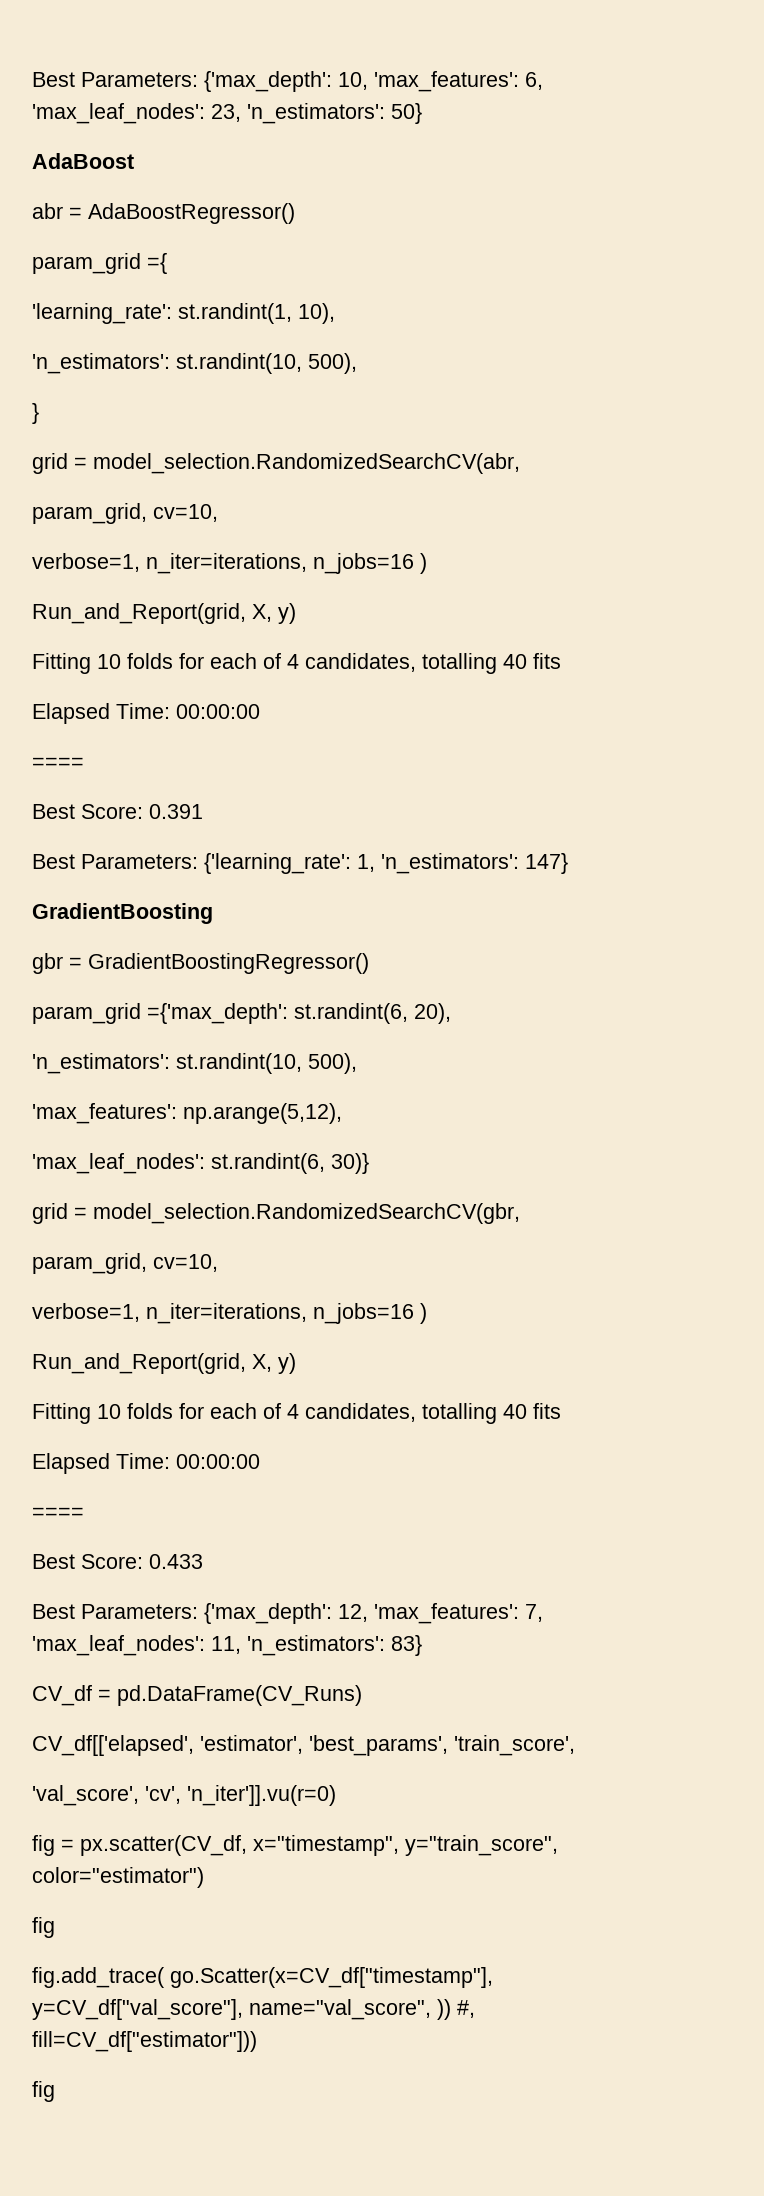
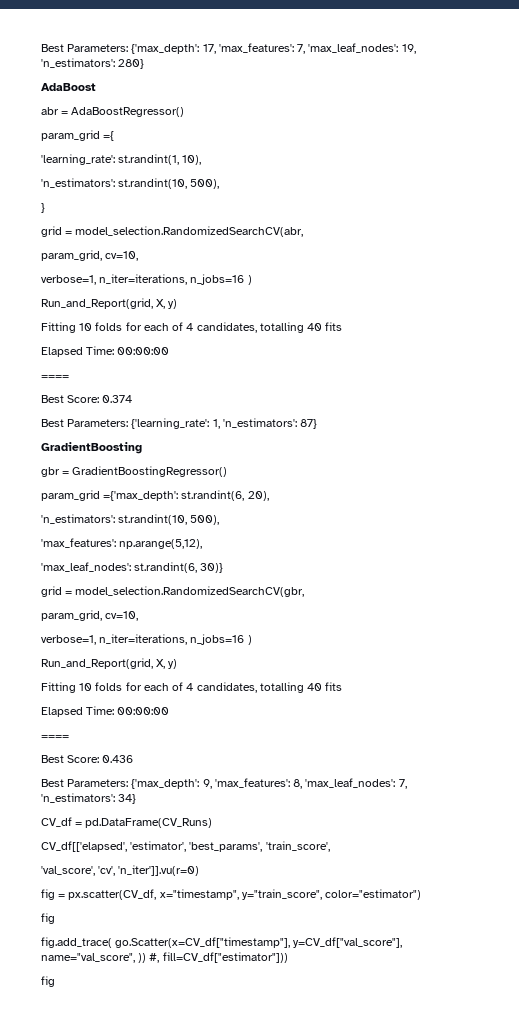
- Best Parameters: {'max_depth': 10, 'max_features': 6, 'max_leaf_nodes': 23, 'n_estimators': 50}
+ Best Parameters: {'max_depth': 17, 'max_features': 7, 'max_leaf_nodes': 19, 'n_estimators': 280}
- Best Score: 0.391
+ Best Score: 0.374
- Best Parameters: {'learning_rate': 1, 'n_estimators': 147}
+ Best Parameters: {'learning_rate': 1, 'n_estimators': 87}
- Best Score: 0.433
- Best Parameters: {'max_depth': 12, 'max_features': 7, 'max_leaf_nodes': 11, 'n_estimators': 83}
+ Best Score: 0.436
+ Best Parameters: {'max_depth': 9, 'max_features': 8, 'max_leaf_nodes': 7, 'n_estimators': 34}

